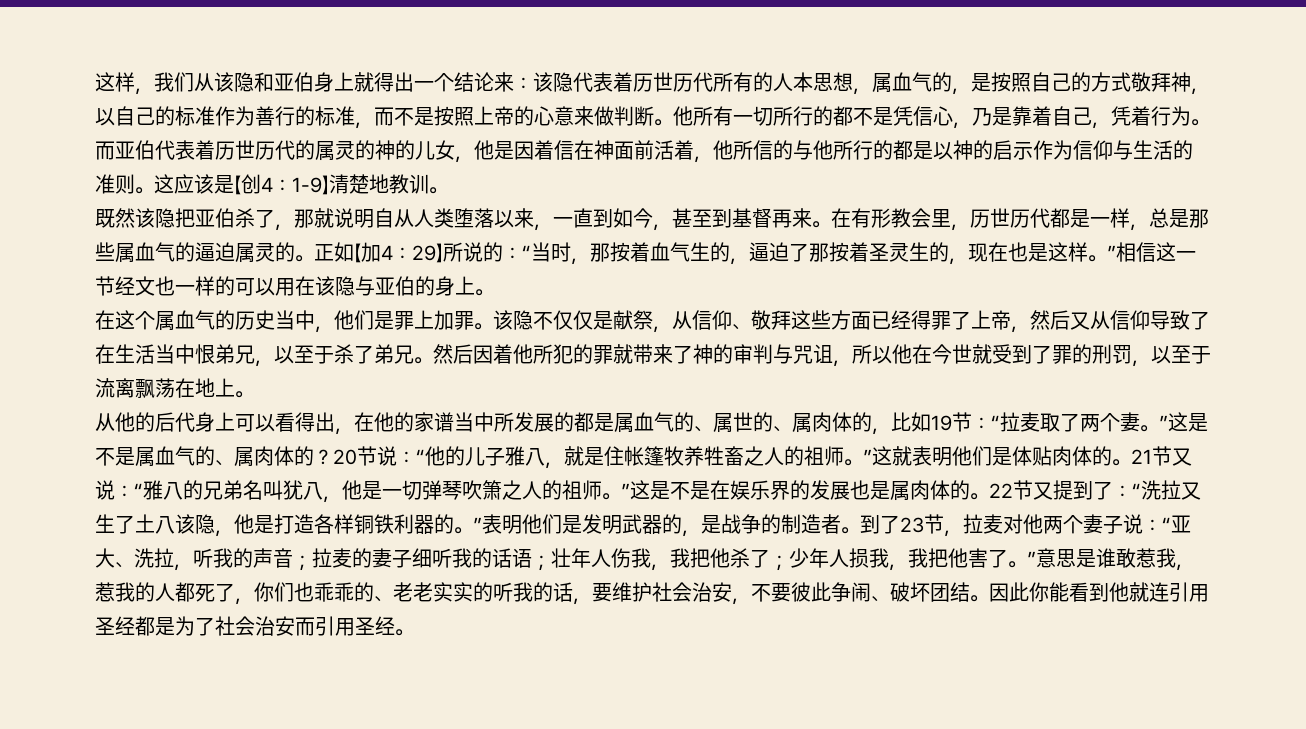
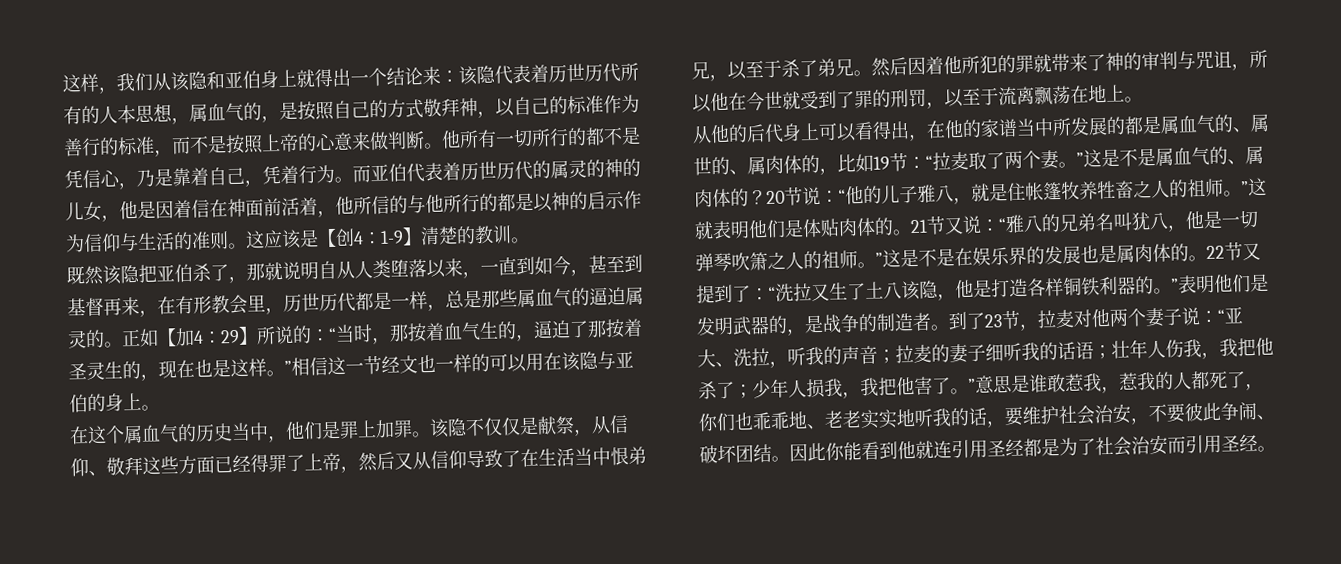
- 这应该是【创4：1-9】清楚地教训。
+ 这应该是【创4：1-9】清楚的教训。
- 既然该隐把亚伯杀了，那就说明自从人类堕落以来，一直到如今，甚至到基督再来。在有形教会里，历世历代都是一样，总是那些属血气的逼迫属灵的。
+ 既然该隐把亚伯杀了，那就说明自从人类堕落以来，一直到如今，甚至到基督再来，在有形教会里，历世历代都是一样，总是那些属血气的逼迫属灵的。
- 到了23节，拉麦对他两个妻子说：“亚大、洗拉，听我的声音；拉麦的妻子细听我的话语；壮年人伤我，我把他杀了；少年人损我，我把他害了。”意思是谁敢惹我，惹我的人都死了，你们也乖乖的、老老实实的听我的话，要维护社会治安，不要彼此争闹、破坏团结。
+ 到了23节，拉麦对他两个妻子说：“亚大、洗拉，听我的声音；拉麦的妻子细听我的话语；壮年人伤我，我把他杀了；少年人损我，我把他害了。”意思是谁敢惹我，惹我的人都死了，你们也乖乖地、老老实实地听我的话，要维护社会治安，不要彼此争闹、破坏团结。

